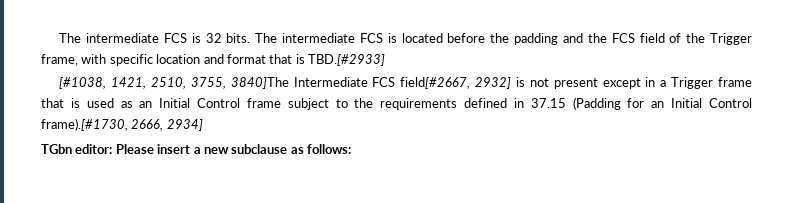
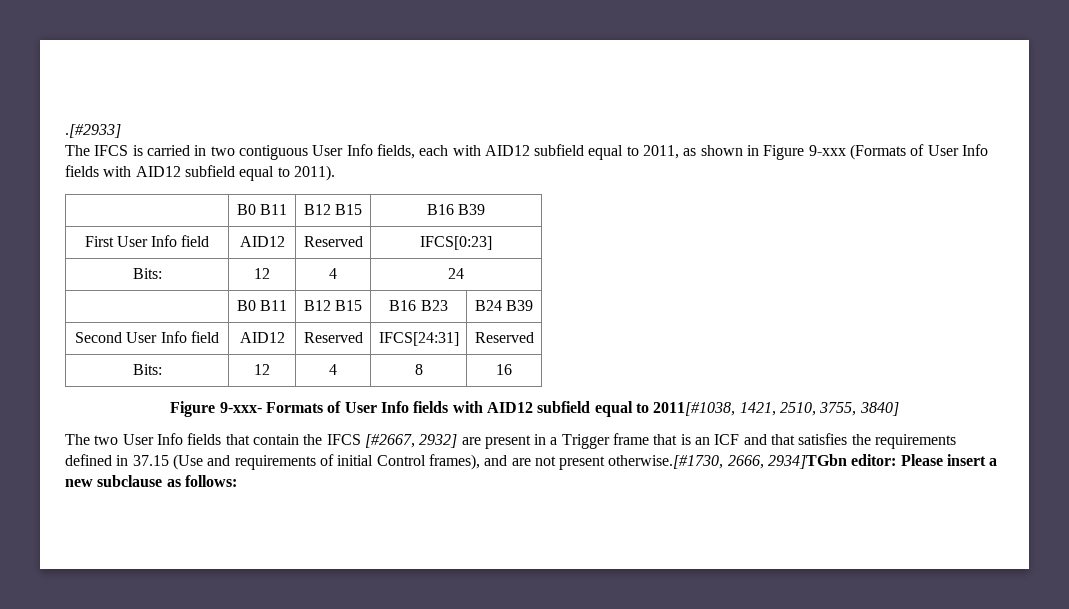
- The intermediate FCS is 32 bits. The intermediate FCS is located before the padding and the FCS field of the Trigger frame, with specific location and format that is TBD.[#2933]
- [#1038, 1421, 2510, 3755, 3840]The Intermediate FCS field[#2667, 2932] is not present except in a Trigger frame that is used as an Initial Control frame subject to the requirements defined in 37.15 (Padding for an Initial Control frame).[#1730, 2666, 2934]
- TGbn editor: Please insert a new subclause as follows:
+ .[#2933]
+ The IFCS is carried in two contiguous User Info fields, each with AID12 subfield equal to 2011, as shown in Figure 9-xxx (Formats of User Info fields with AID12 subfield equal to 2011).
+ | B0 B11 | B12 B15 | B16 B39
+ First User Info field | AID12 | Reserved | IFCS[0:23]
+ Bits: | 12 | 4 | 24
+ | B0 B11 | B12 B15 | B16 B23 | B24 B39
+ Second User Info field | AID12 | Reserved | IFCS[24:31] | Reserved
+ Bits: | 12 | 4 | 8 | 16
+ Figure 9-xxx- Formats of User Info fields with AID12 subfield equal to 2011[#1038, 1421, 2510, 3755, 3840]
+ The two User Info fields that contain the IFCS [#2667, 2932] are present in a Trigger frame that is an ICF and that satisfies the requirements defined in 37.15 (Use and requirements of initial Control frames), and are not present otherwise.[#1730, 2666, 2934]TGbn editor: Please insert a new subclause as follows:

